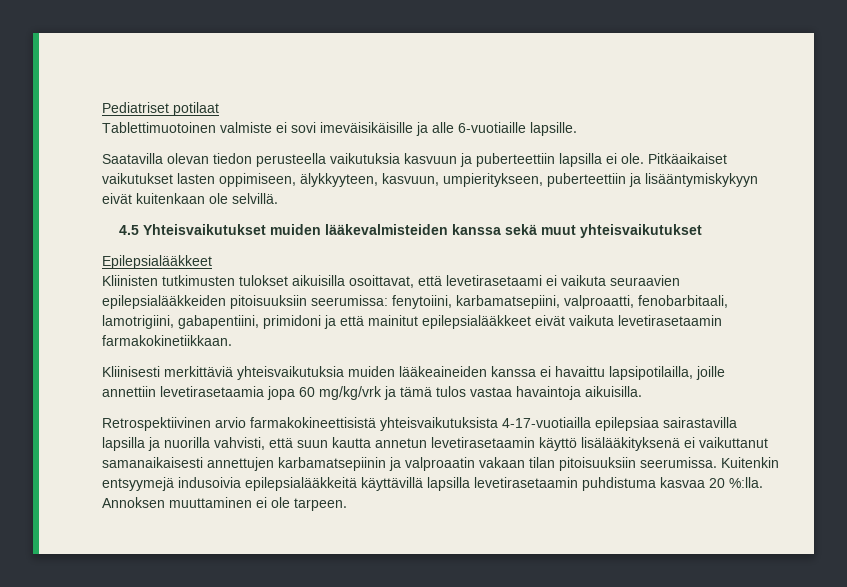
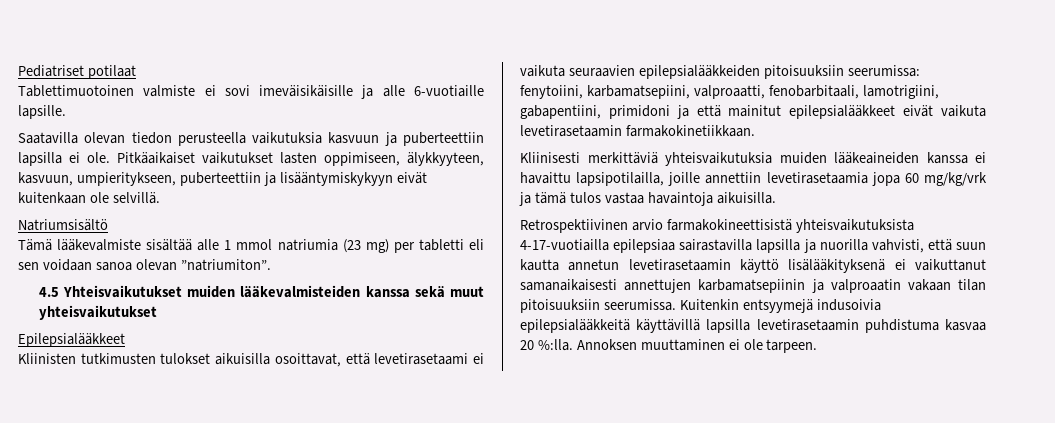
+ Natriumsisältö
+ Tämä lääkevalmiste sisältää alle 1 mmol natriumia (23 mg) per tabletti eli sen voidaan sanoa olevan ”natriumiton”.

